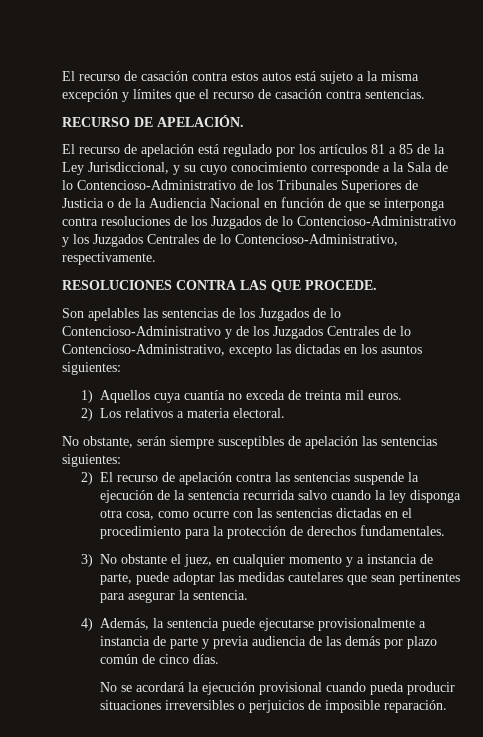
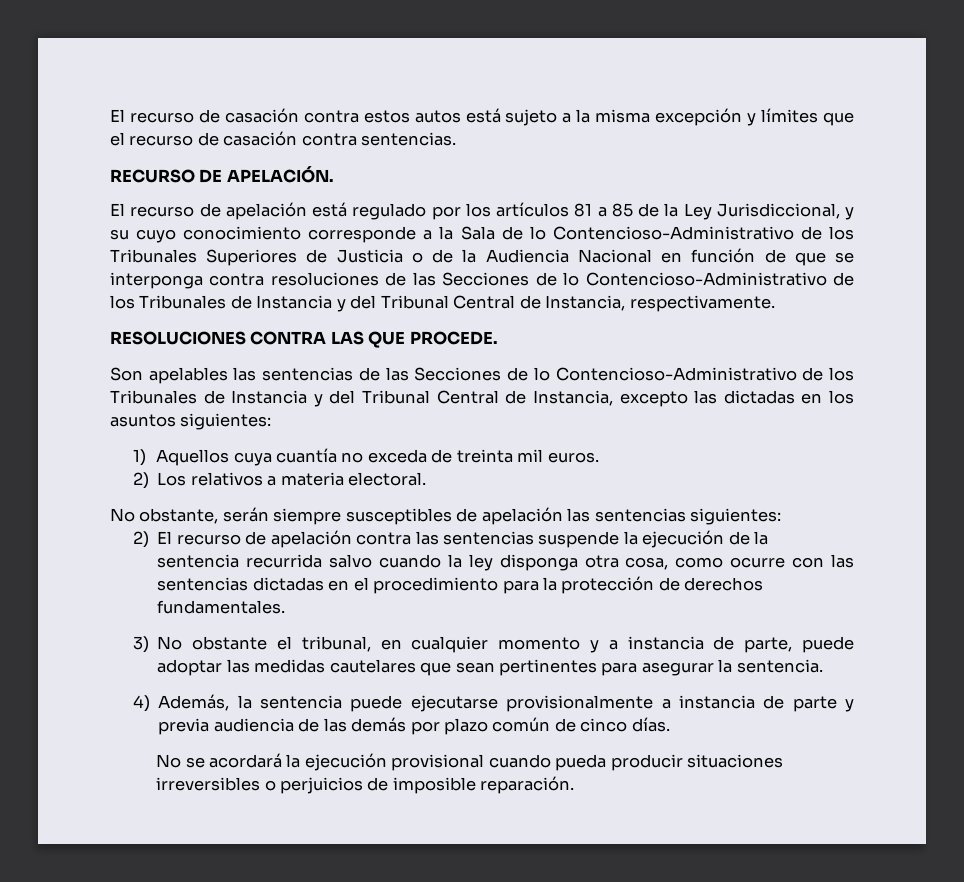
- El recurso de apelación está regulado por los artículos 81 a 85 de la Ley Jurisdiccional, y su cuyo conocimiento corresponde a la Sala de lo Contencioso-Administrativo de los Tribunales Superiores de Justicia o de la Audiencia Nacional en función de que se interponga contra resoluciones de los Juzgados de lo Contencioso-Administrativo y los Juzgados Centrales de lo Contencioso-Administrativo, respectivamente.
+ El recurso de apelación está regulado por los artículos 81 a 85 de la Ley Jurisdiccional, y su cuyo conocimiento corresponde a la Sala de lo Contencioso-Administrativo de los Tribunales Superiores de Justicia o de la Audiencia Nacional en función de que se interponga contra resoluciones de las Secciones de lo Contencioso-Administrativo de los Tribunales de Instancia y del Tribunal Central de Instancia, respectivamente.
- Son apelables las sentencias de los Juzgados de lo Contencioso-Administrativo y de los Juzgados Centrales de lo Contencioso-Administrativo, excepto las dictadas en los asuntos siguientes:
+ Son apelables las sentencias de las Secciones de lo Contencioso-Administrativo de los Tribunales de Instancia y del Tribunal Central de Instancia, excepto las dictadas en los asuntos siguientes:
- 3) No obstante el juez, en cualquier momento y a instancia de parte, puede adoptar las medidas cautelares que sean pertinentes para asegurar la sentencia.
+ 3) No obstante el tribunal, en cualquier momento y a instancia de parte, puede adoptar las medidas cautelares que sean pertinentes para asegurar la sentencia.

